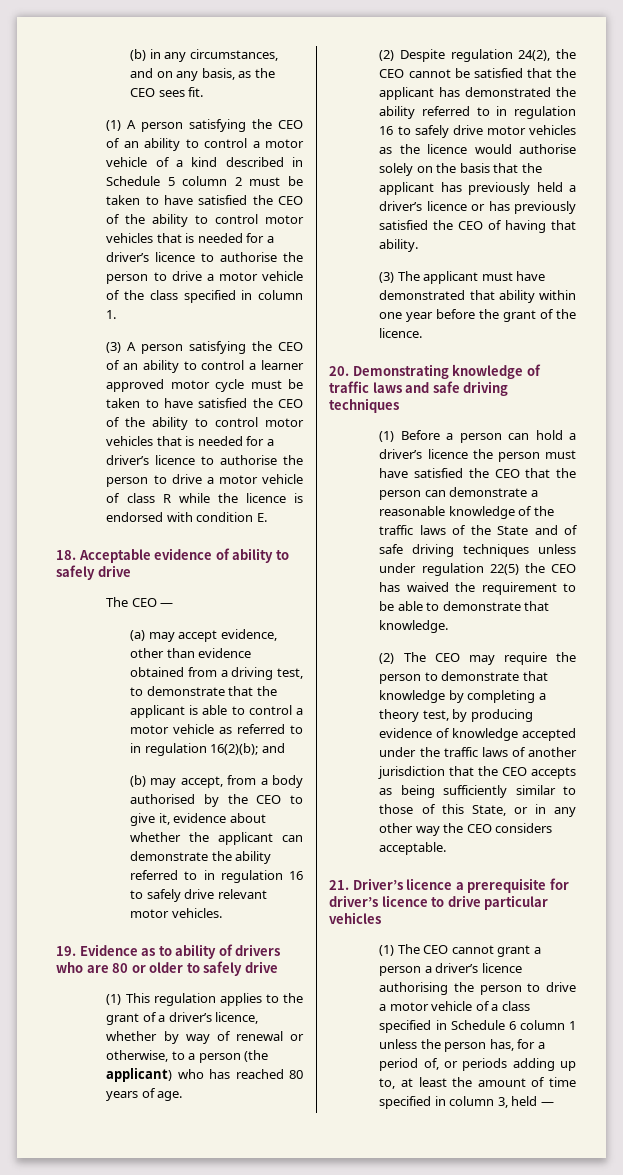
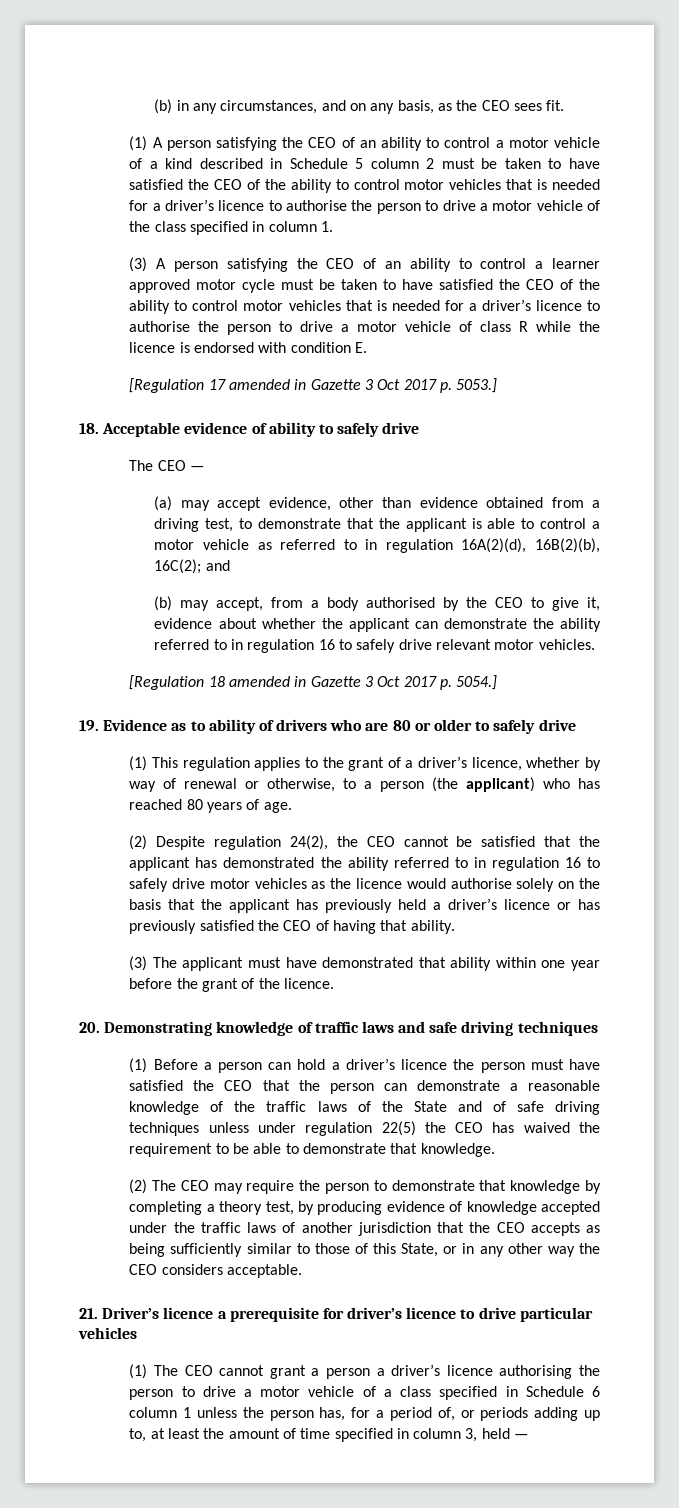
+ [Regulation 17 amended in Gazette 3 Oct 2017 p. 5053.]
- (a) may accept evidence, other than evidence obtained from a driving test, to demonstrate that the applicant is able to control a motor vehicle as referred to in regulation 16(2)(b); and
+ (a) may accept evidence, other than evidence obtained from a driving test, to demonstrate that the applicant is able to control a motor vehicle as referred to in regulation 16A(2)(d), 16B(2)(b), 16C(2); and
+ [Regulation 18 amended in Gazette 3 Oct 2017 p. 5054.]

